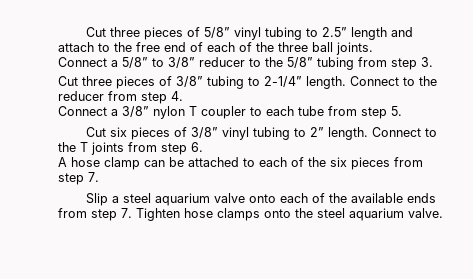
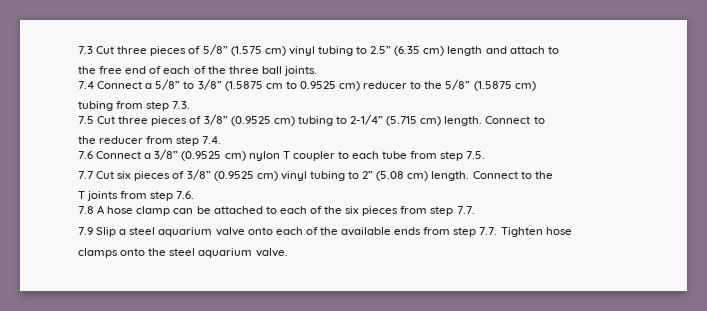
- Cut three pieces of 5/8” vinyl tubing to 2.5” length and attach to the free end of each of the three ball joints.
+ 7.3 Cut three pieces of 5/8” (1.575 cm) vinyl tubing to 2.5” (6.35 cm) length and attach to
+ the free end of each of the three ball joints.
- Connect a 5/8” to 3/8” reducer to the 5/8” tubing from step 3.
- Cut three pieces of 3/8” tubing to 2-1/4” length. Connect to the reducer from step 4.
- Connect a 3/8” nylon T coupler to each tube from step 5.
- Cut six pieces of 3/8” vinyl tubing to 2” length. Connect to the T joints from step 6.
- A hose clamp can be attached to each of the six pieces from step 7.
- Slip a steel aquarium valve onto each of the available ends from step 7. Tighten hose clamps onto the steel aquarium valve.
+ 7.4 Connect a 5/8” to 3/8” (1.5875 cm to 0.9525 cm) reducer to the 5/8” (1.5875 cm)
+ tubing from step 7.3.
+ 7.5 Cut three pieces of 3/8” (0.9525 cm) tubing to 2-1/4” (5.715 cm) length. Connect to
+ the reducer from step 7.4.
+ 7.6 Connect a 3/8” (0.9525 cm) nylon T coupler to each tube from step 7.5.
+ 7.7 Cut six pieces of 3/8” (0.9525 cm) vinyl tubing to 2” (5.08 cm) length. Connect to the
+ T joints from step 7.6.
+ 7.8 A hose clamp can be attached to each of the six pieces from step 7.7.
+ 7.9 Slip a steel aquarium valve onto each of the available ends from step 7.7. Tighten hose
+ clamps onto the steel aquarium valve.

